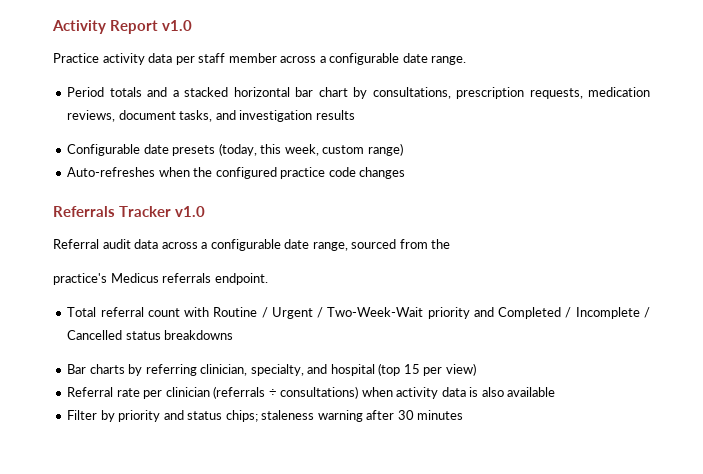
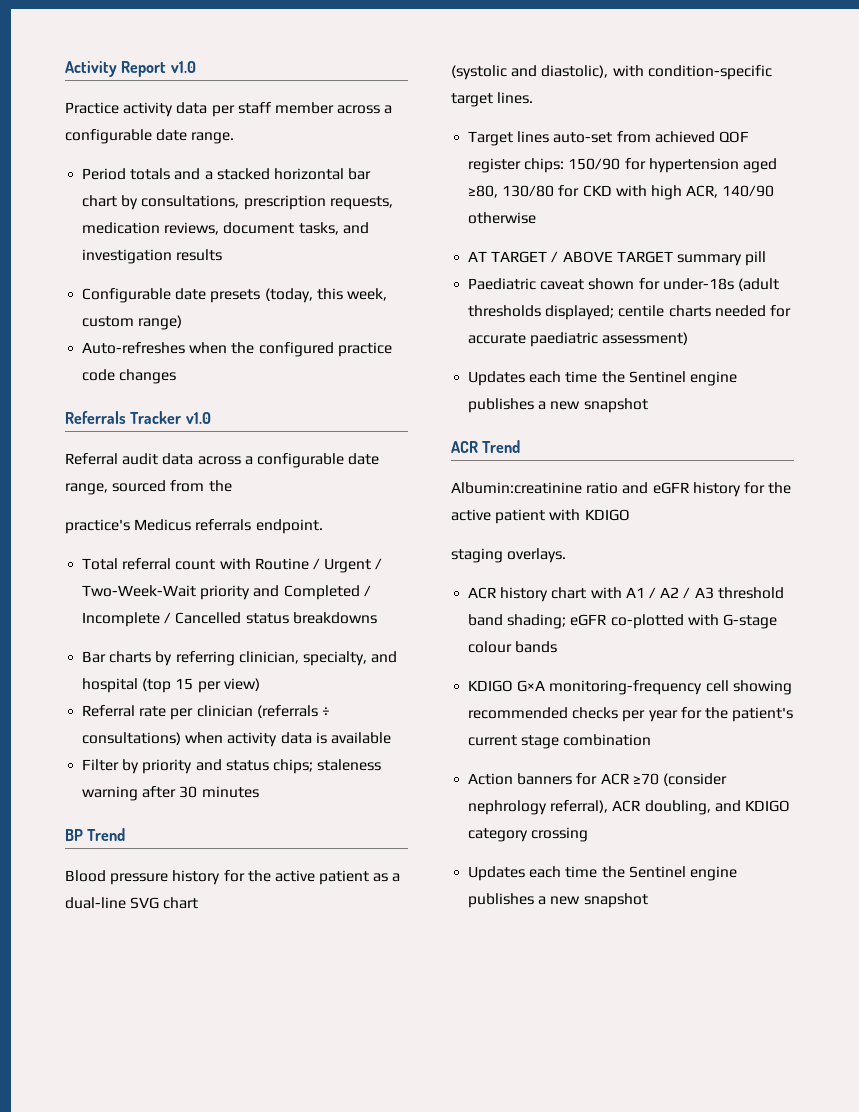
- Referral rate per clinician (referrals ÷ consultations) when activity data is also available
+ Referral rate per clinician (referrals ÷ consultations) when activity data is available
+ BP Trend
+ Blood pressure history for the active patient as a dual-line SVG chart
+ (systolic and diastolic), with condition-specific target lines.
+ Target lines auto-set from achieved QOF register chips: 150/90 for hypertension aged ≥80, 130/80 for CKD with high ACR, 140/90 otherwise
+ AT TARGET / ABOVE TARGET summary pill
+ Paediatric caveat shown for under-18s (adult thresholds displayed; centile charts needed for accurate paediatric assessment)
+ Updates each time the Sentinel engine publishes a new snapshot
+ ACR Trend
+ Albumin:creatinine ratio and eGFR history for the active patient with KDIGO
+ staging overlays.
+ ACR history chart with A1 / A2 / A3 threshold band shading; eGFR co-plotted with G-stage colour bands
+ KDIGO G×A monitoring-frequency cell showing recommended checks per year for the patient's current stage combination
+ Action banners for ACR ≥70 (consider nephrology referral), ACR doubling, and KDIGO category crossing
+ Updates each time the Sentinel engine publishes a new snapshot

